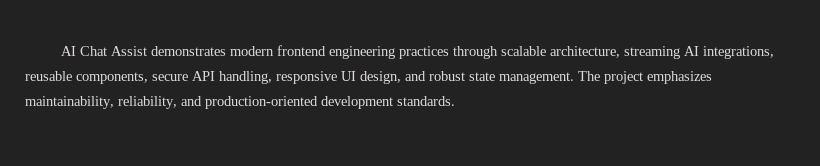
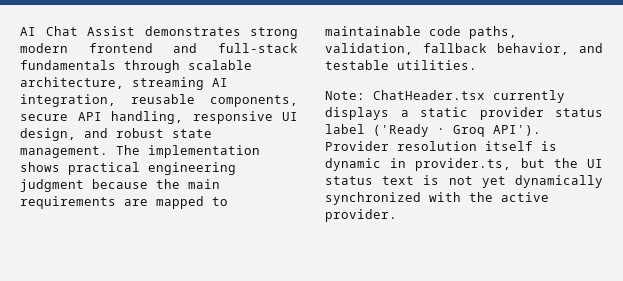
- AI Chat Assist demonstrates modern frontend engineering practices through scalable architecture, streaming AI integrations, reusable components, secure API handling, responsive UI design, and robust state management.
+ AI Chat Assist demonstrates strong modern frontend and full-stack fundamentals through scalable architecture, streaming AI integration, reusable components, secure API handling, responsive UI design, and robust state management.
- The project emphasizes maintainability, reliability, and production-oriented development standards.
+ The implementation shows practical engineering judgment because the main requirements are mapped to maintainable code paths, validation, fallback behavior, and testable utilities.
+ Note: ChatHeader.tsx currently displays a static provider status label ('Ready · Groq API'). Provider resolution itself is dynamic in provider.ts, but the UI status text is not yet dynamically synchronized with the active provider.

